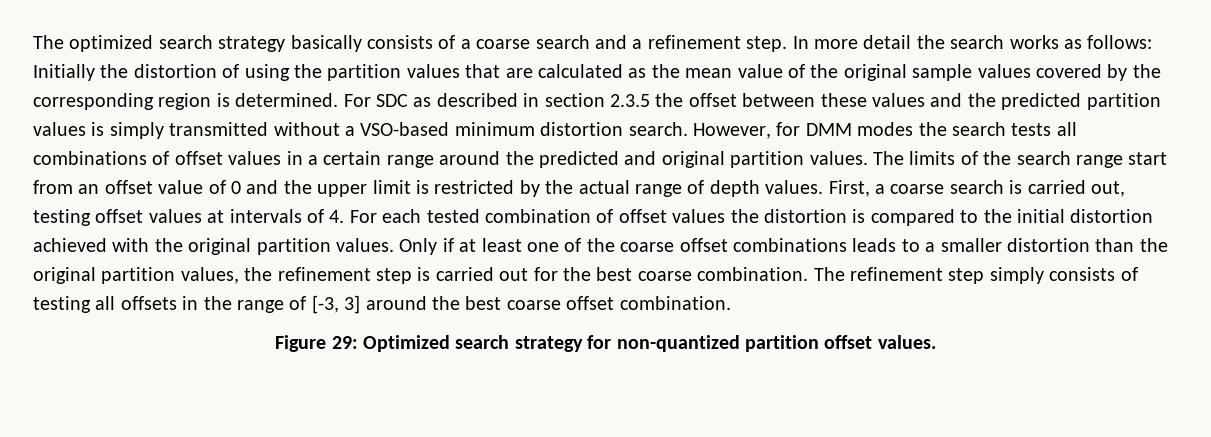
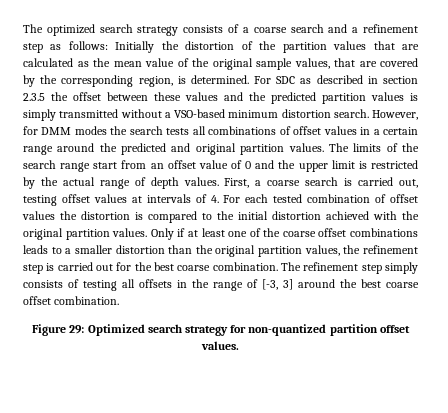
- The optimized search strategy basically consists of a coarse search and a refinement step. In more detail the search works as follows: Initially the distortion of using the partition values that are calculated as the mean value of the original sample values covered by the corresponding region is determined.
+ The optimized search strategy consists of a coarse search and a refinement step as follows: Initially the distortion of the partition values that are calculated as the mean value of the original sample values, that are covered by the corresponding region, is determined.

